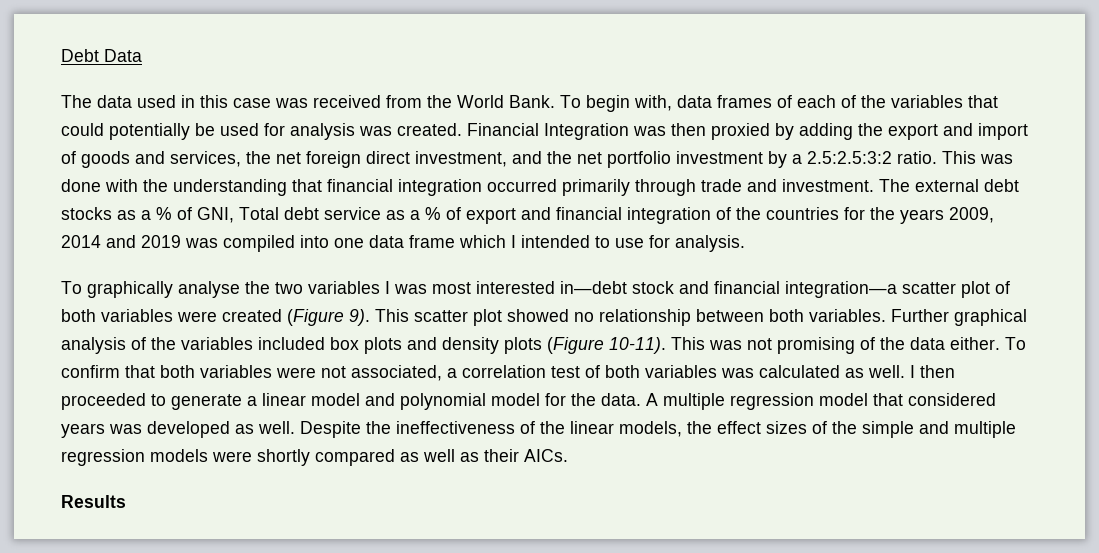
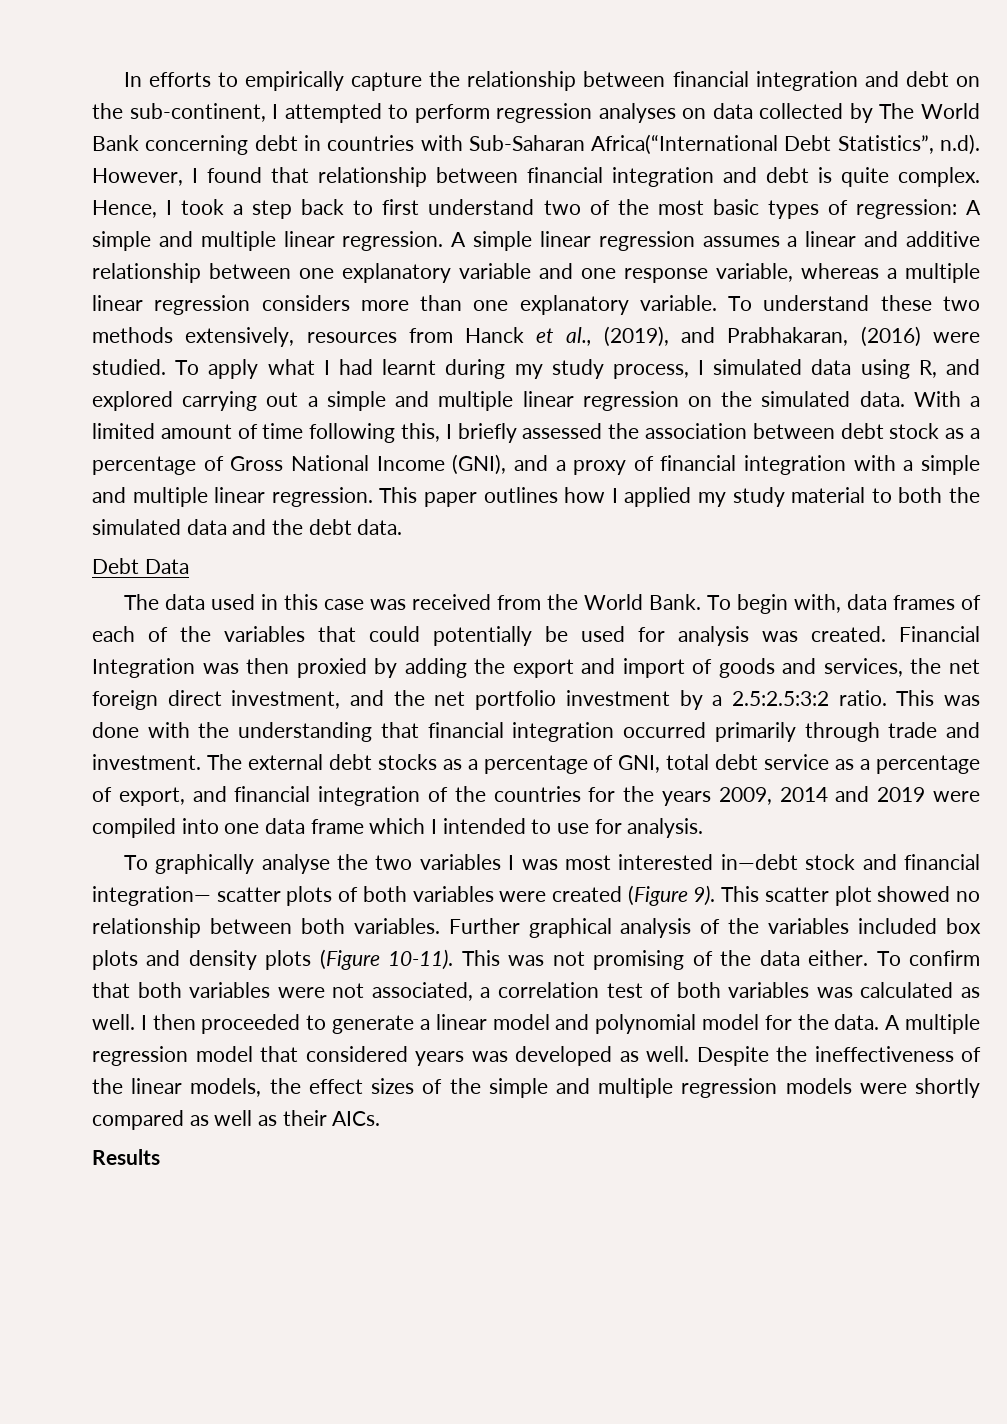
+ In efforts to empirically capture the relationship between financial integration and debt on the sub-continent, I attempted to perform regression analyses on data collected by The World Bank concerning debt in countries with Sub-Saharan Africa(“International Debt Statistics”, n.d). However, I found that relationship between financial integration and debt is quite complex. Hence, I took a step back to first understand two of the most basic types of regression: A simple and multiple linear regression. A simple linear regression assumes a linear and additive relationship between one explanatory variable and one response variable, whereas a multiple linear regression considers more than one explanatory variable. To understand these two methods extensively, resources from Hanck et al., (2019), and Prabhakaran, (2016) were studied. To apply what I had learnt during my study process, I simulated data using R, and explored carrying out a simple and multiple linear regression on the simulated data. With a limited amount of time following this, I briefly assessed the association between debt stock as a percentage of Gross National Income (GNI), and a proxy of financial integration with a simple and multiple linear regression. This paper outlines how I applied my study material to both the simulated data and the debt data.
- The external debt stocks as a % of GNI, Total debt service as a % of export and financial integration of the countries for the years 2009, 2014 and 2019 was compiled into one data frame which I intended to use for analysis.
+ The external debt stocks as a percentage of GNI, total debt service as a percentage of export, and financial integration of the countries for the years 2009, 2014 and 2019 were compiled into one data frame which I intended to use for analysis.
- To graphically analyse the two variables I was most interested in—debt stock and financial integration—a scatter plot of both variables were created (Figure 9).
+ To graphically analyse the two variables I was most interested in—debt stock and financial integration— scatter plots of both variables were created (Figure 9).

